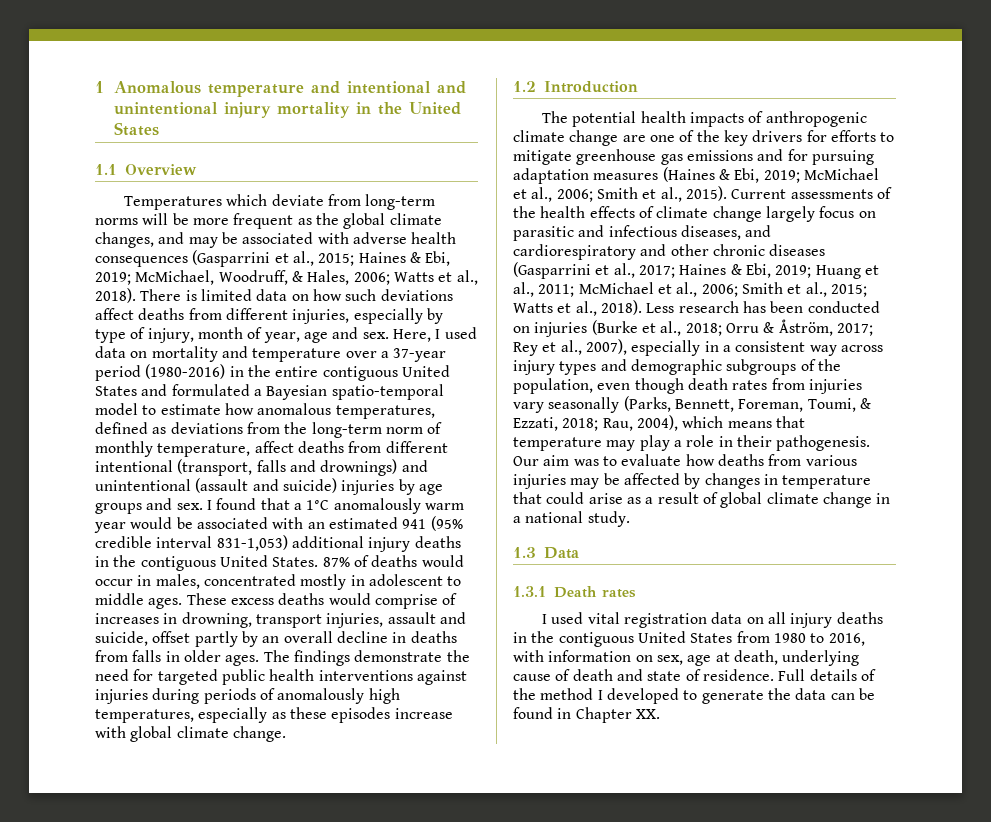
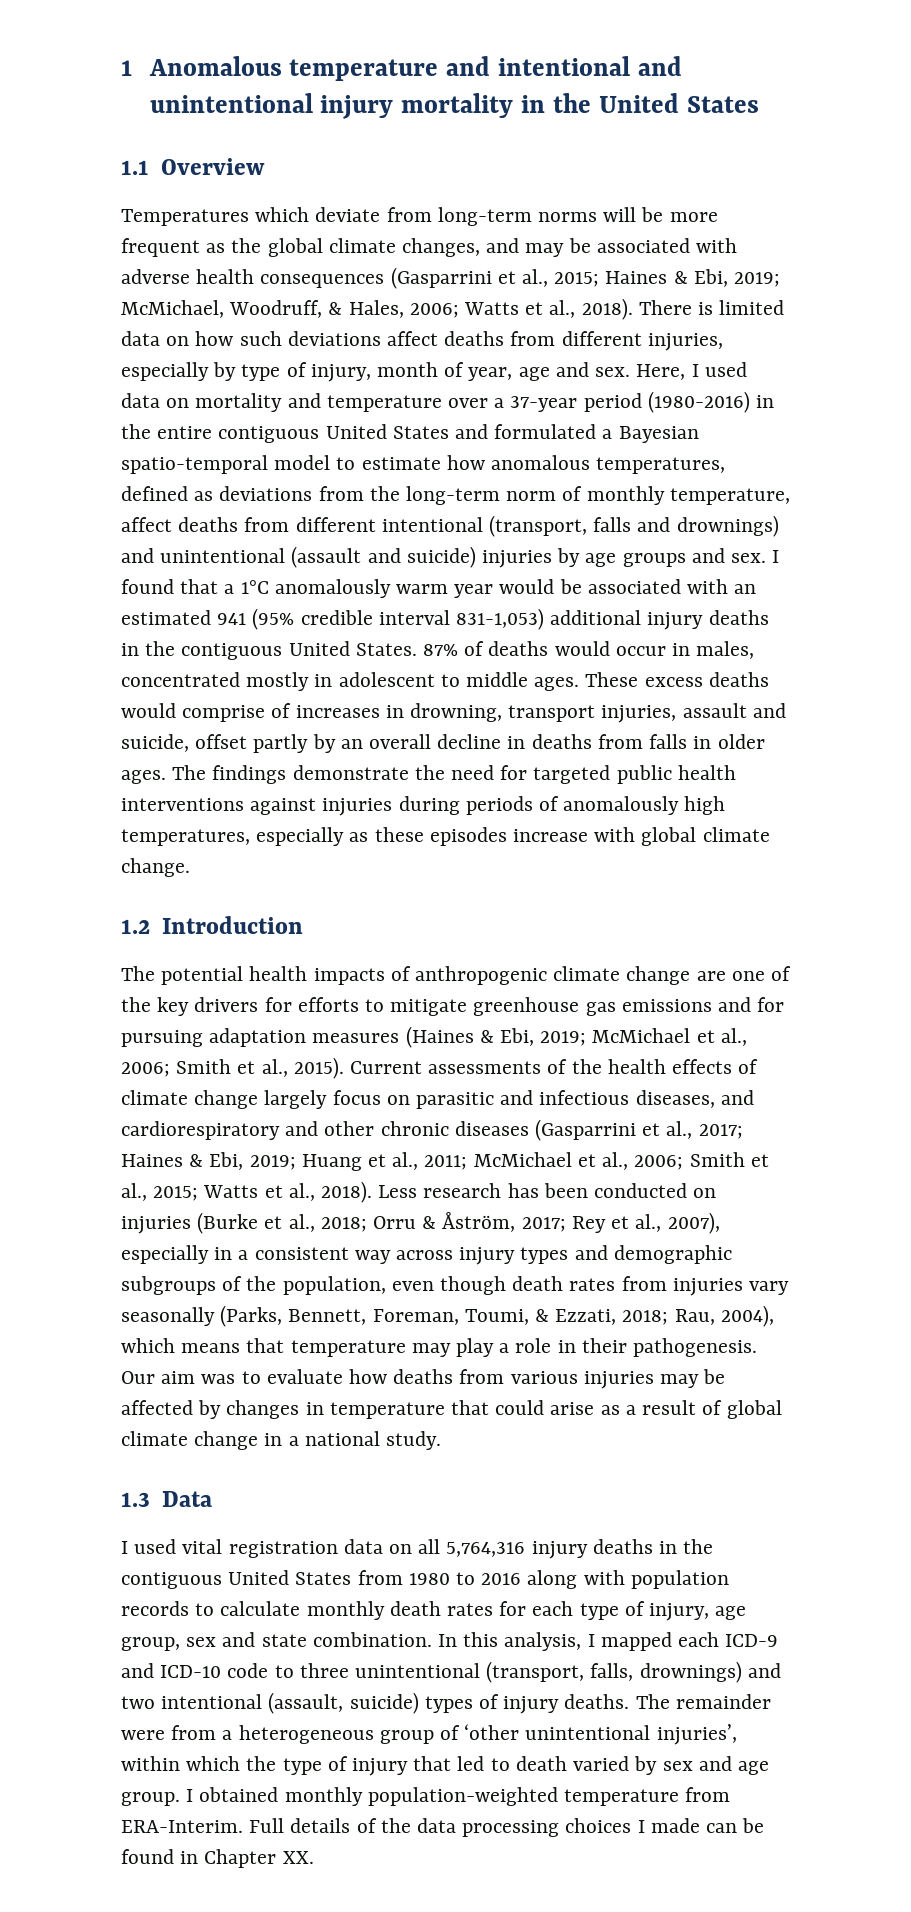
- 1.3.1 Death rates
- I used vital registration data on all injury deaths in the contiguous United States from 1980 to 2016, with information on sex, age at death, underlying cause of death and state of residence. Full details of the method I developed to generate the data can be found in Chapter XX.
+ I used vital registration data on all 5,764,316 injury deaths in the contiguous United States from 1980 to 2016 along with population records to calculate monthly death rates for each type of injury, age group, sex and state combination. In this analysis, I mapped each ICD-9 and ICD-10 code to three unintentional (transport, falls, drownings) and two intentional (assault, suicide) types of injury deaths. The remainder were from a heterogeneous group of ‘other unintentional injuries’, within which the type of injury that led to death varied by sex and age group. I obtained monthly population-weighted temperature from ERA-Interim. Full details of the data processing choices I made can be found in Chapter XX.

